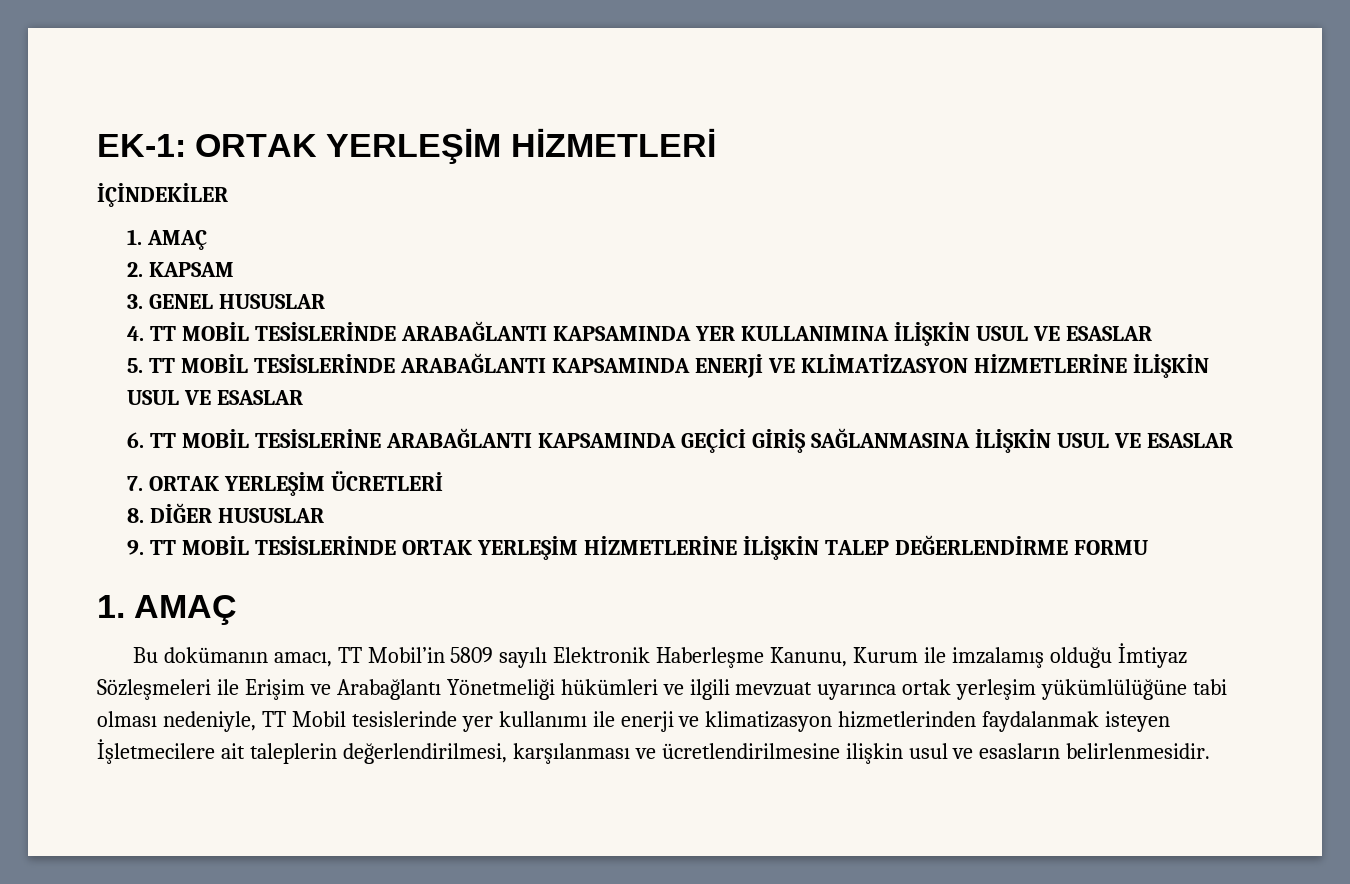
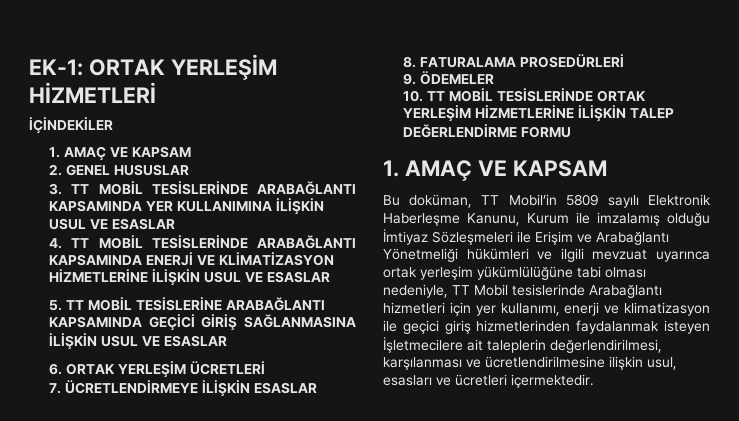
  İÇİNDEKİLER
- 1. AMAÇ
+ 1. AMAÇ VE KAPSAM
- 2. KAPSAM
- 3. GENEL HUSUSLAR
+ 2. GENEL HUSUSLAR
- 4. TT MOBİL TESİSLERİNDE ARABAĞLANTI KAPSAMINDA YER KULLANIMINA İLİŞKİN USUL VE ESASLAR
+ 3. TT MOBİL TESİSLERİNDE ARABAĞLANTI KAPSAMINDA YER KULLANIMINA İLİŞKİN USUL VE ESASLAR
- 5. TT MOBİL TESİSLERİNDE ARABAĞLANTI KAPSAMINDA ENERJİ VE KLİMATİZASYON HİZMETLERİNE İLİŞKİN USUL VE ESASLAR
+ 4. TT MOBİL TESİSLERİNDE ARABAĞLANTI KAPSAMINDA ENERJİ VE KLİMATİZASYON HİZMETLERİNE İLİŞKİN USUL VE ESASLAR
- 6. TT MOBİL TESİSLERİNE ARABAĞLANTI KAPSAMINDA GEÇİCİ GİRİŞ SAĞLANMASINA İLİŞKİN USUL VE ESASLAR
+ 5. TT MOBİL TESİSLERİNE ARABAĞLANTI KAPSAMINDA GEÇİCİ GİRİŞ SAĞLANMASINA İLİŞKİN USUL VE ESASLAR
- 7. ORTAK YERLEŞİM ÜCRETLERİ
+ 6. ORTAK YERLEŞİM ÜCRETLERİ
+ 7. ÜCRETLENDİRMEYE İLİŞKİN ESASLAR
- 8. DİĞER HUSUSLAR
+ 8. FATURALAMA PROSEDÜRLERİ
- 9. TT MOBİL TESİSLERİNDE ORTAK YERLEŞİM HİZMETLERİNE İLİŞKİN TALEP DEĞERLENDİRME FORMU
- 1. AMAÇ
+ 9. ÖDEMELER
+ 10. TT MOBİL TESİSLERİNDE ORTAK YERLEŞİM HİZMETLERİNE İLİŞKİN TALEP DEĞERLENDİRME FORMU
+ 1. AMAÇ VE KAPSAM
- Bu dokümanın amacı, TT Mobil’in 5809 sayılı Elektronik Haberleşme Kanunu, Kurum ile imzalamış olduğu İmtiyaz Sözleşmeleri ile Erişim ve Arabağlantı Yönetmeliği hükümleri ve ilgili mevzuat uyarınca ortak yerleşim yükümlülüğüne tabi olması nedeniyle, TT Mobil tesislerinde yer kullanımı ile enerji ve klimatizasyon hizmetlerinden faydalanmak isteyen İşletmecilere ait taleplerin değerlendirilmesi, karşılanması ve ücretlendirilmesine ilişkin usul ve esasların belirlenmesidir.
+ Bu doküman, TT Mobil’in 5809 sayılı Elektronik Haberleşme Kanunu, Kurum ile imzalamış olduğu İmtiyaz Sözleşmeleri ile Erişim ve Arabağlantı Yönetmeliği hükümleri ve ilgili mevzuat uyarınca ortak yerleşim yükümlülüğüne tabi olması nedeniyle, TT Mobil tesislerinde Arabağlantı hizmetleri için yer kullanımı, enerji ve klimatizasyon ile geçici giriş hizmetlerinden faydalanmak isteyen İşletmecilere ait taleplerin değerlendirilmesi, karşılanması ve ücretlendirilmesine ilişkin usul, esasları ve ücretleri içermektedir.

